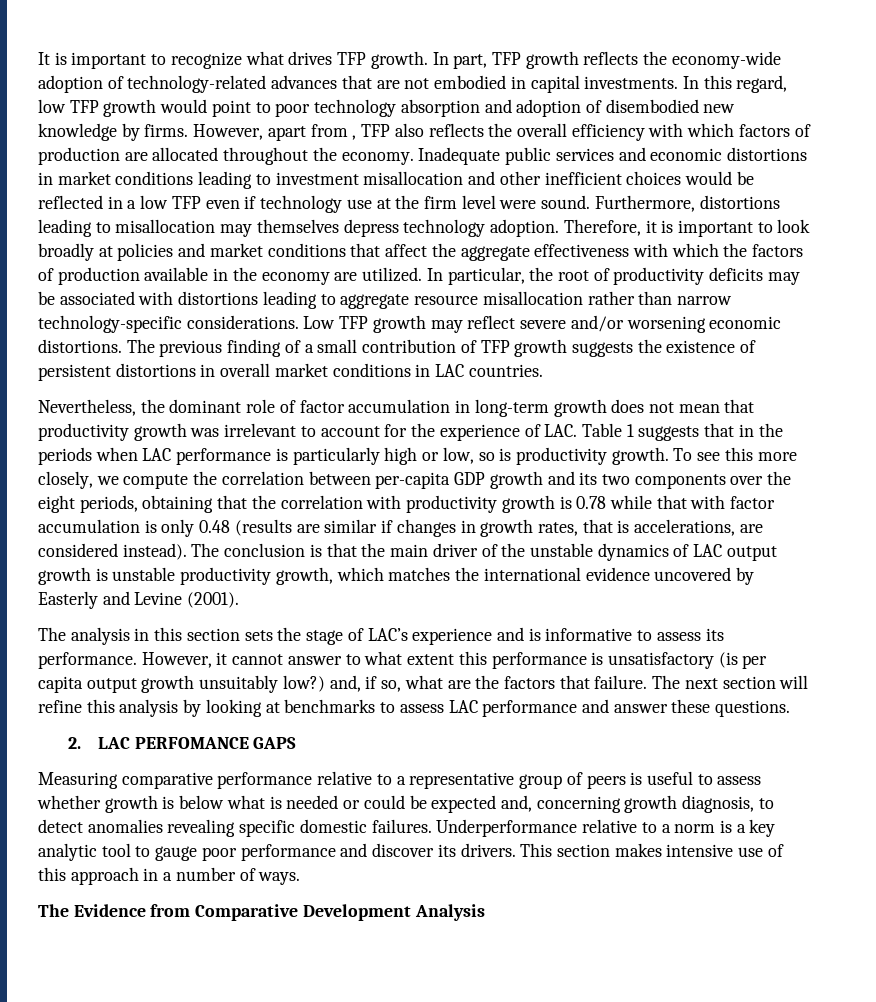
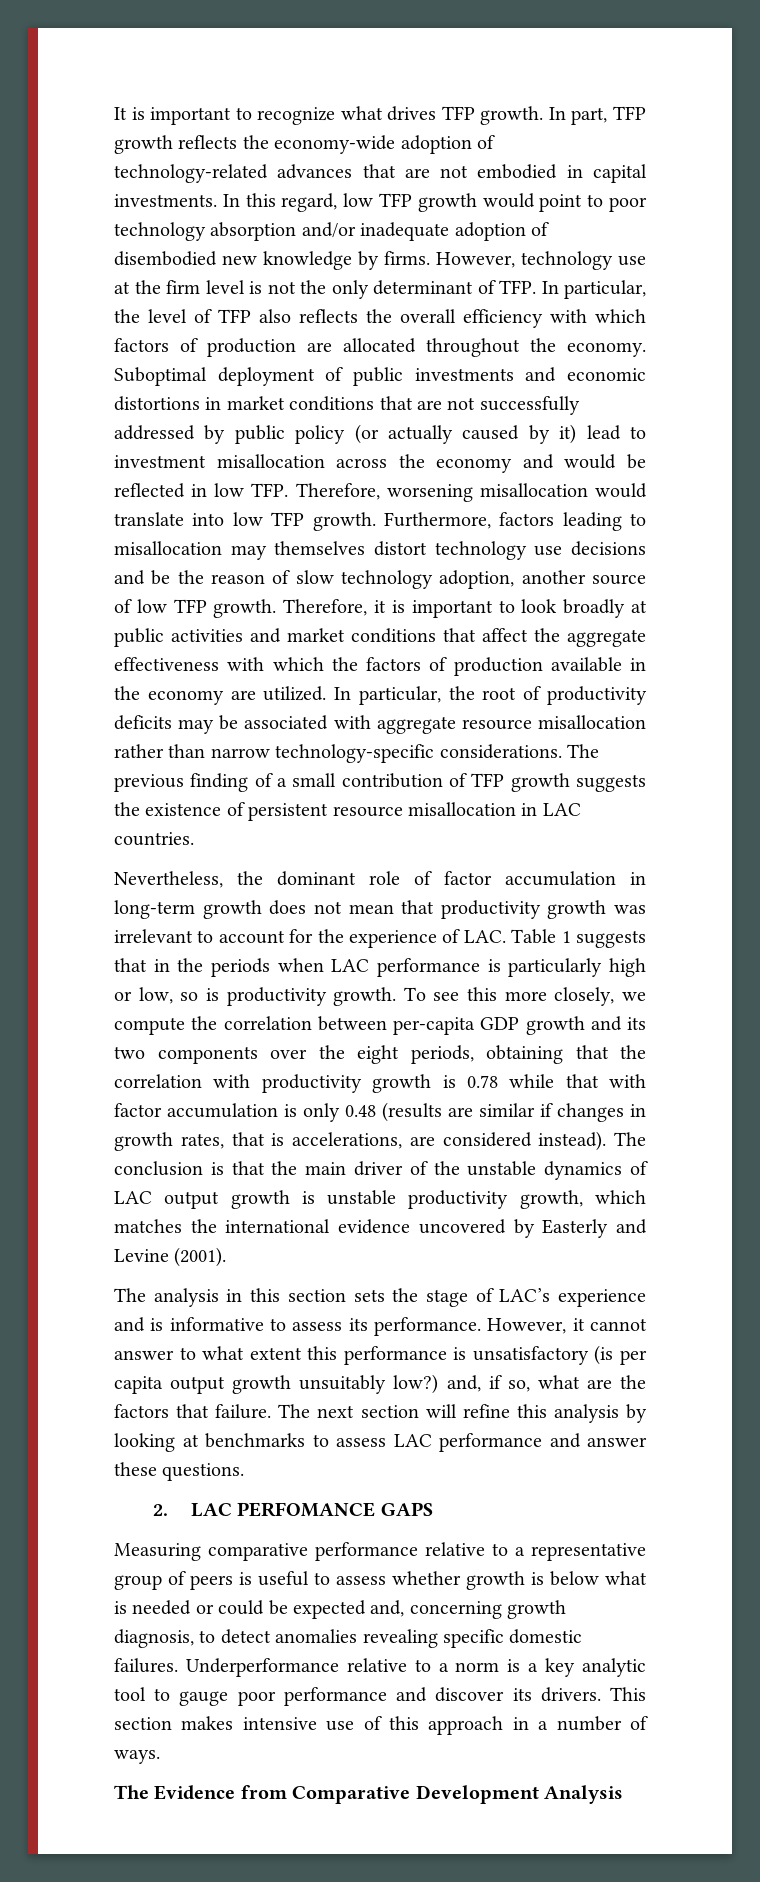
- In this regard, low TFP growth would point to poor technology absorption and adoption of disembodied new knowledge by firms.
+ In this regard, low TFP growth would point to poor technology absorption and/or inadequate adoption of disembodied new knowledge by firms.
- However, apart from , TFP also reflects the overall efficiency with which factors of production are allocated throughout the economy.
+ However, technology use at the firm level is not the only determinant of TFP. In particular, the level of TFP also reflects the overall efficiency with which factors of production are allocated throughout the economy.
- Inadequate public services and economic distortions in market conditions leading to investment misallocation and other inefficient choices would be reflected in a low TFP even if technology use at the firm level were sound. Furthermore, distortions leading to misallocation may themselves depress technology adoption.
+ Suboptimal deployment of public investments and economic distortions in market conditions that are not successfully addressed by public policy (or actually caused by it) lead to investment misallocation across the economy and would be reflected in low TFP. Therefore, worsening misallocation would translate into low TFP growth. Furthermore, factors leading to misallocation may themselves distort technology use decisions and be the reason of slow technology adoption, another source of low TFP growth.
- Therefore, it is important to look broadly at policies and market conditions that affect the aggregate effectiveness with which the factors of production available in the economy are utilized.
+ Therefore, it is important to look broadly at public activities and market conditions that affect the aggregate effectiveness with which the factors of production available in the economy are utilized.
- In particular, the root of productivity deficits may be associated with distortions leading to aggregate resource misallocation rather than narrow technology-specific considerations.
+ In particular, the root of productivity deficits may be associated with aggregate resource misallocation rather than narrow technology-specific considerations.
- Low TFP growth may reflect severe and/or worsening economic distortions.
- The previous finding of a small contribution of TFP growth suggests the existence of persistent distortions in overall market conditions in LAC countries.
+ The previous finding of a small contribution of TFP growth suggests the existence of persistent resource misallocation in LAC countries.

